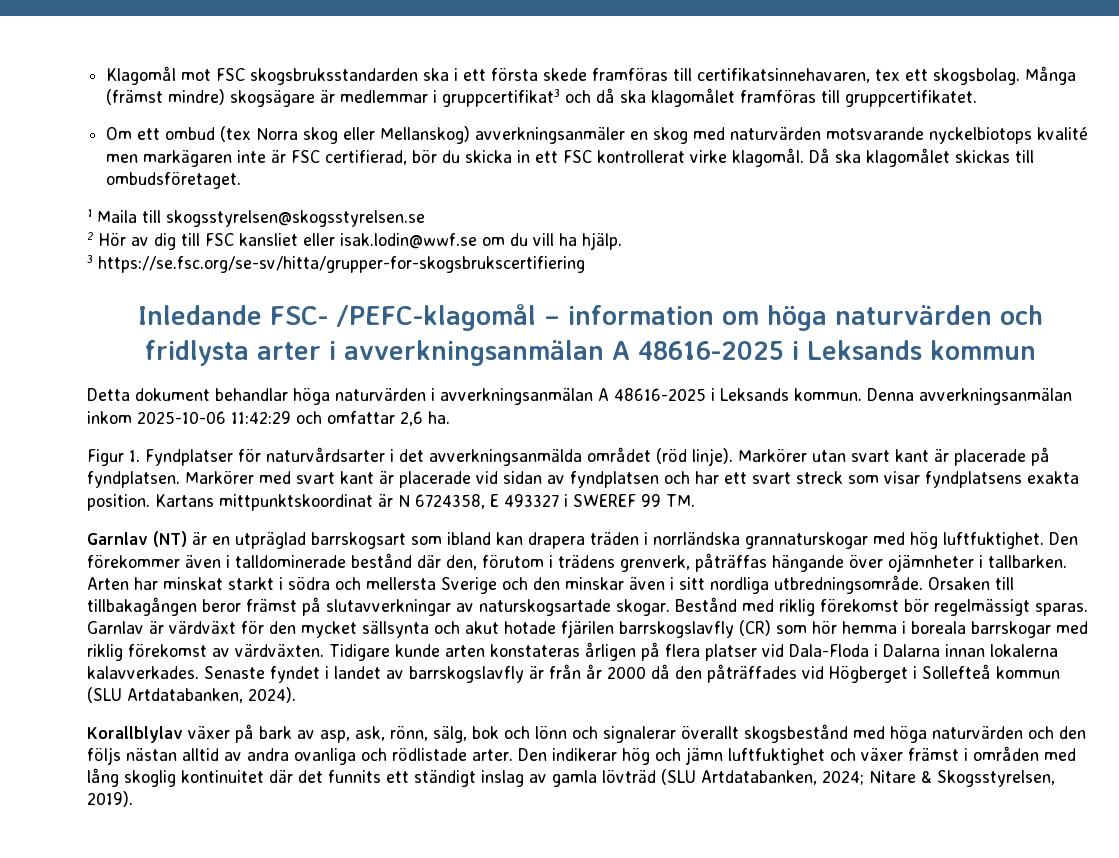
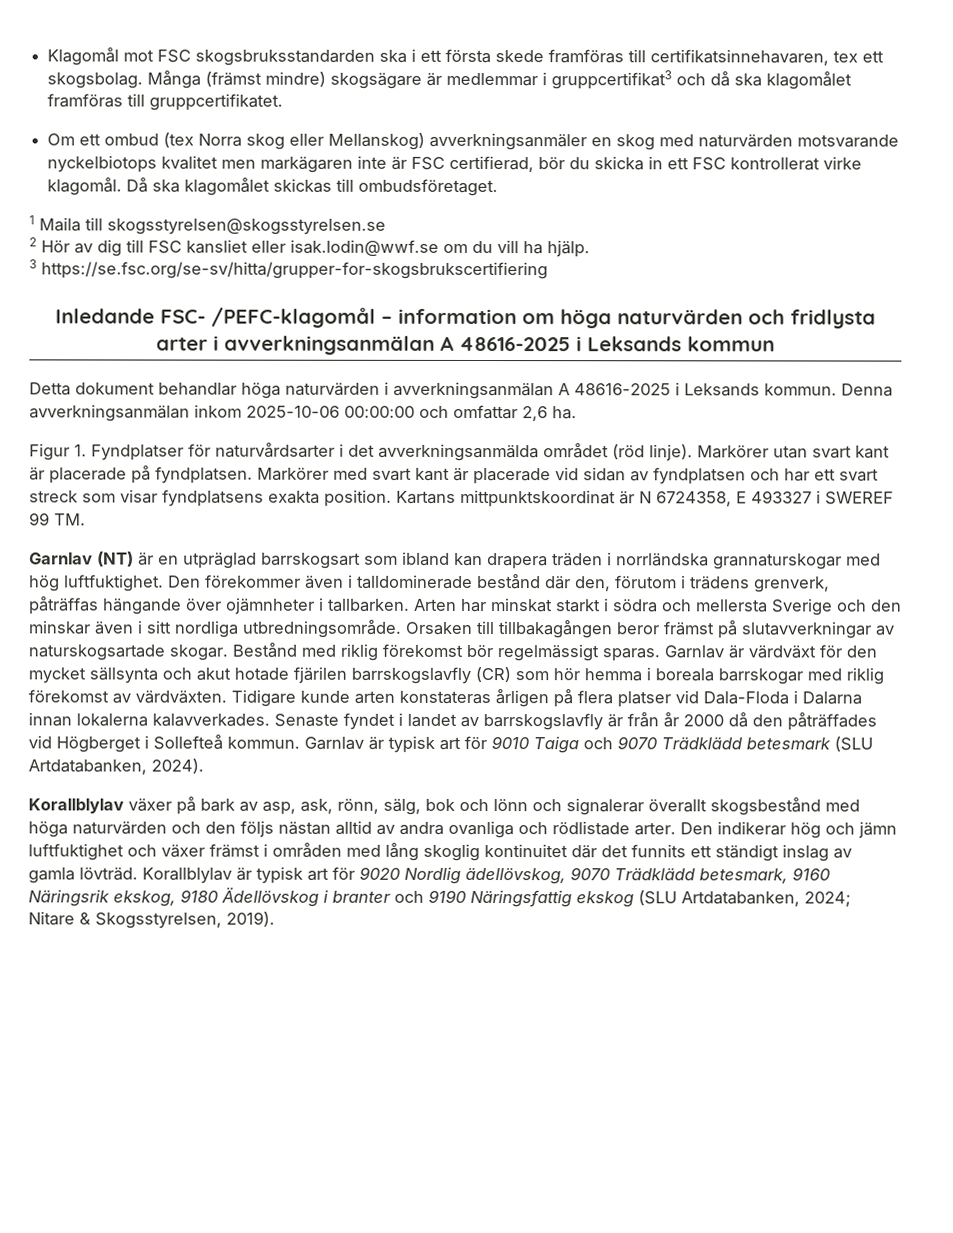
- Om ett ombud (tex Norra skog eller Mellanskog) avverkningsanmäler en skog med naturvärden motsvarande nyckelbiotops kvalité men markägaren inte är FSC certifierad, bör du skicka in ett FSC kontrollerat virke klagomål.
+ Om ett ombud (tex Norra skog eller Mellanskog) avverkningsanmäler en skog med naturvärden motsvarande nyckelbiotops kvalitet men markägaren inte är FSC certifierad, bör du skicka in ett FSC kontrollerat virke klagomål.
- Denna avverkningsanmälan inkom 2025-10-06 11:42:29 och omfattar 2,6 ha.
+ Denna avverkningsanmälan inkom 2025-10-06 00:00:00 och omfattar 2,6 ha.
- Senaste fyndet i landet av barrskogslavfly är från år 2000 då den påträffades vid Högberget i Sollefteå kommun (SLU Artdatabanken, 2024).
+ Senaste fyndet i landet av barrskogslavfly är från år 2000 då den påträffades vid Högberget i Sollefteå kommun. Garnlav är typisk art för 9010 Taiga och 9070 Trädklädd betesmark (SLU Artdatabanken, 2024).
- Den indikerar hög och jämn luftfuktighet och växer främst i områden med lång skoglig kontinuitet där det funnits ett ständigt inslag av gamla lövträd (SLU Artdatabanken, 2024; Nitare & Skogsstyrelsen, 2019).
+ Den indikerar hög och jämn luftfuktighet och växer främst i områden med lång skoglig kontinuitet där det funnits ett ständigt inslag av gamla lövträd. Korallblylav är typisk art för 9020 Nordlig ädellövskog, 9070 Trädklädd betesmark, 9160 Näringsrik ekskog, 9180 Ädellövskog i branter och 9190 Näringsfattig ekskog (SLU Artdatabanken, 2024; Nitare & Skogsstyrelsen, 2019).

